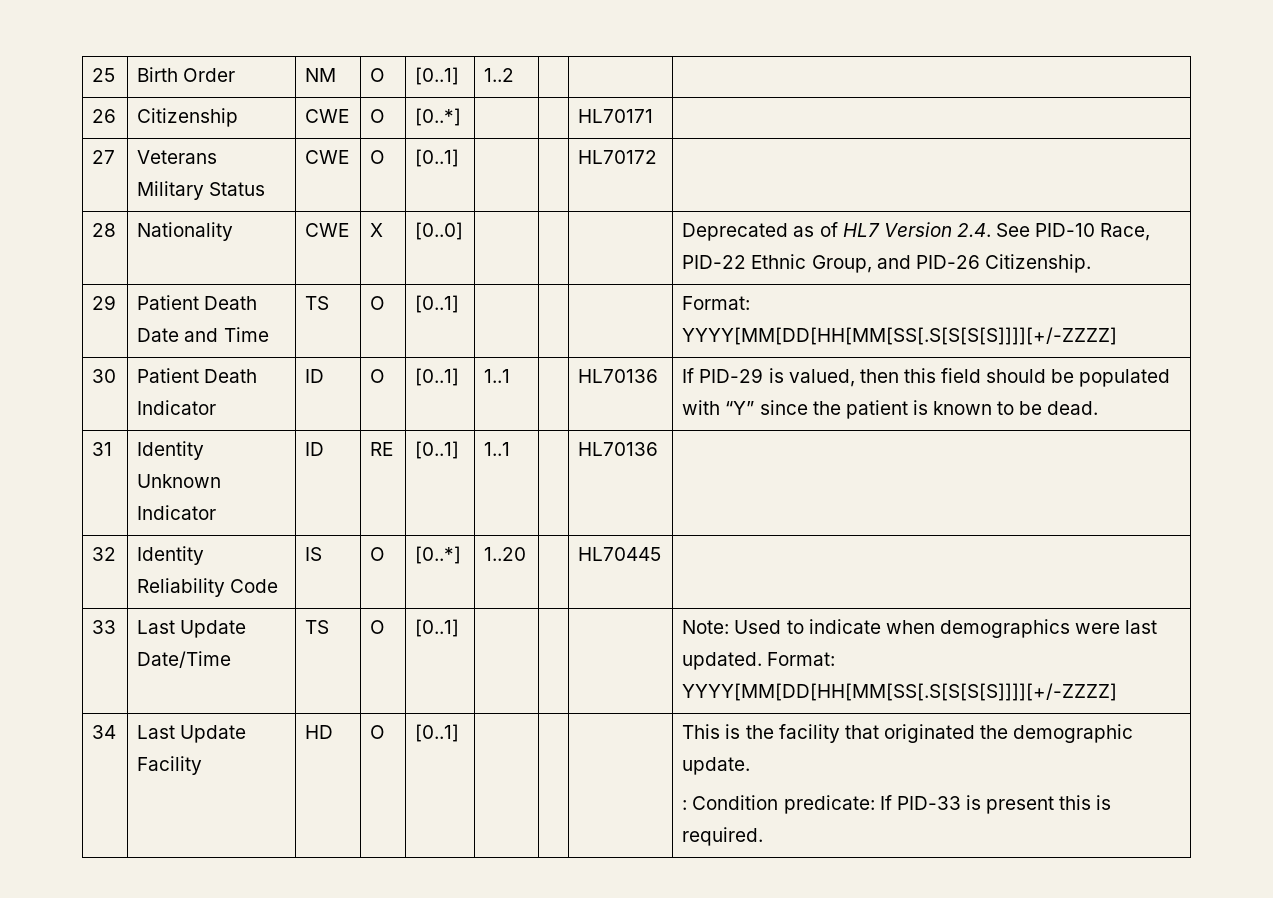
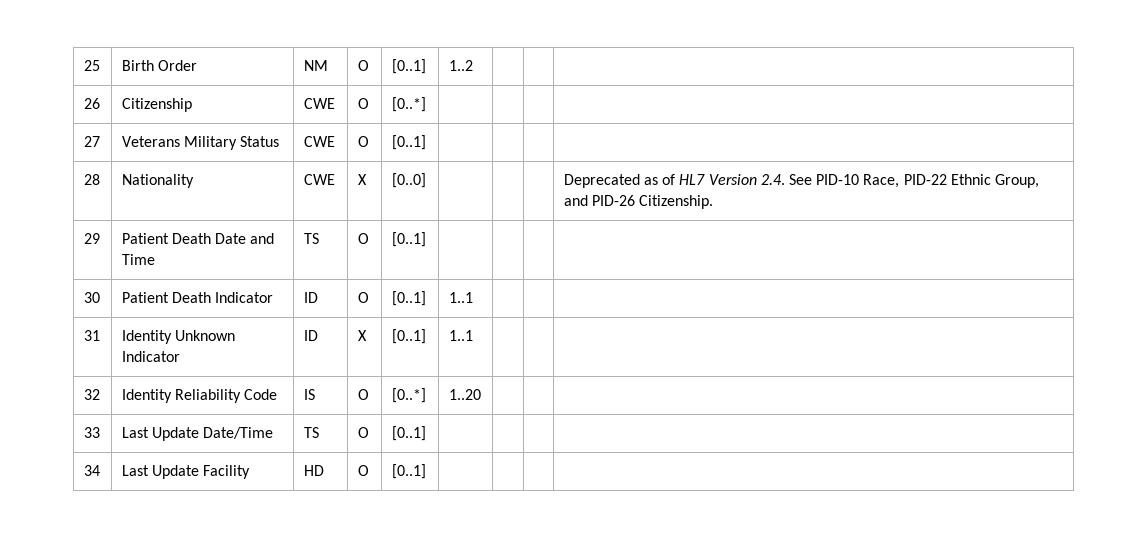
- 26 | Citizenship | CWE | O | [0..*] | | | HL70171 |
+ 26 | Citizenship | CWE | O | [0..*] | | | |
- 27 | Veterans Military Status | CWE | O | [0..1] | | | HL70172 |
+ 27 | Veterans Military Status | CWE | O | [0..1] | | | |
- 29 | Patient Death Date and Time | TS | O | [0..1] | | | | Format: YYYY[MM[DD[HH[MM[SS[.S[S[S[S]]]][+/-ZZZZ]
+ 29 | Patient Death Date and Time | TS | O | [0..1] | | | |
- 30 | Patient Death Indicator | ID | O | [0..1] | 1..1 | | HL70136 | If PID-29 is valued, then this field should be populated with “Y” since the patient is known to be dead.
+ 30 | Patient Death Indicator | ID | O | [0..1] | 1..1 | | |
- 31 | Identity Unknown Indicator | ID | RE | [0..1] | 1..1 | | HL70136 |
+ 31 | Identity Unknown Indicator | ID | X | [0..1] | 1..1 | | |
- 32 | Identity Reliability Code | IS | O | [0..*] | 1..20 | | HL70445 |
+ 32 | Identity Reliability Code | IS | O | [0..*] | 1..20 | | |
- 33 | Last Update Date/Time | TS | O | [0..1] | | | | Note: Used to indicate when demographics were last updated. Format: YYYY[MM[DD[HH[MM[SS[.S[S[S[S]]]][+/-ZZZZ]
+ 33 | Last Update Date/Time | TS | O | [0..1] | | | |
- 34 | Last Update Facility | HD | O | [0..1] | | | | This is the facility that originated the demographic update.
- : Condition predicate: If PID-33 is present this is required.
+ 34 | Last Update Facility | HD | O | [0..1] | | | |

